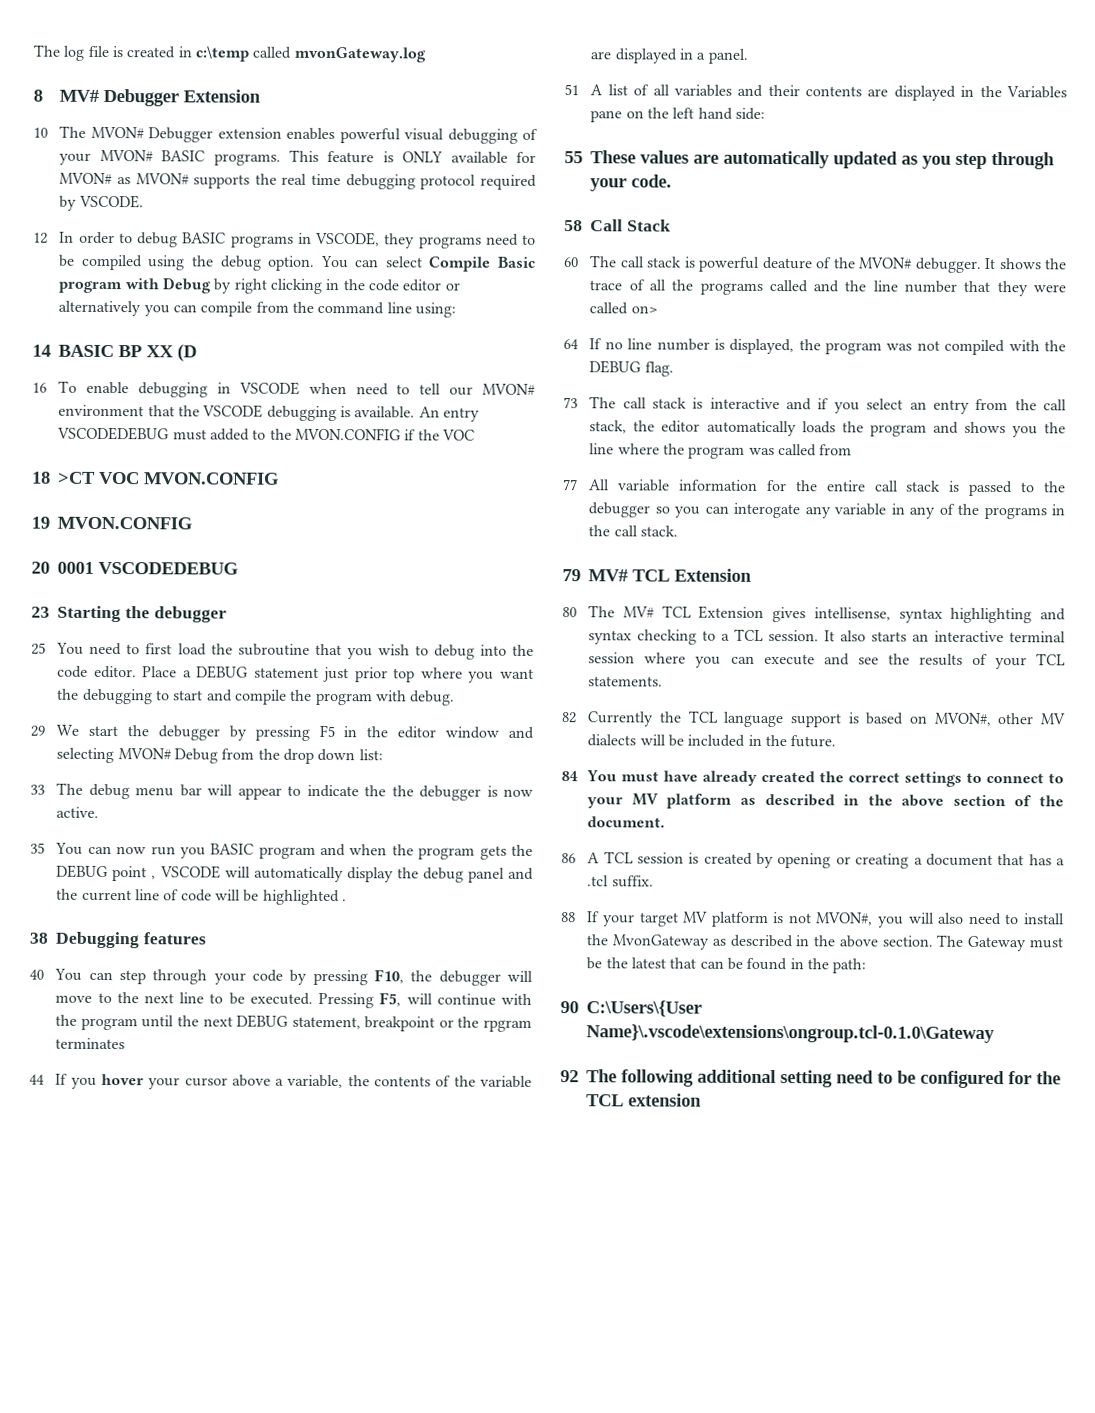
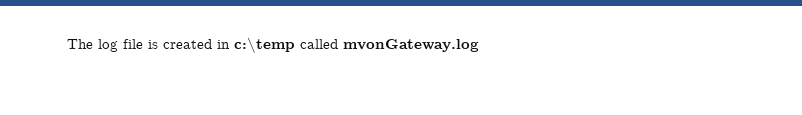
- 8 MV# Debugger Extension
- 10 The MVON# Debugger extension enables powerful visual debugging of your MVON# BASIC programs. This feature is ONLY available for MVON# as MVON# supports the real time debugging protocol required by VSCODE.
- 12 In order to debug BASIC programs in VSCODE, they programs need to be compiled using the debug option. You can select Compile Basic program with Debug by right clicking in the code editor or alternatively you can compile from the command line using:
- 14 BASIC BP XX (D
- 16 To enable debugging in VSCODE when need to tell our MVON# environment that the VSCODE debugging is available. An entry VSCODEDEBUG must added to the MVON.CONFIG if the VOC
- 18 >CT VOC MVON.CONFIG
- 19 MVON.CONFIG
- 20 0001 VSCODEDEBUG
- 23 Starting the debugger
- 25 You need to first load the subroutine that you wish to debug into the code editor. Place a DEBUG statement just prior top where you want the debugging to start and compile the program with debug.
- 29 We start the debugger by pressing F5 in the editor window and selecting MVON# Debug from the drop down list:
- 33 The debug menu bar will appear to indicate the the debugger is now active.
- 35 You can now run you BASIC program and when the program gets the DEBUG point , VSCODE will automatically display the debug panel and the current line of code will be highlighted .
- 38 Debugging features
- 40 You can step through your code by pressing F10, the debugger will move to the next line to be executed. Pressing F5, will continue with the program until the next DEBUG statement, breakpoint or the rpgram terminates
- 44 If you hover your cursor above a variable, the contents of the variable are displayed in a panel.
- 51 A list of all variables and their contents are displayed in the Variables pane on the left hand side:
- 55 These values are automatically updated as you step through your code.
- 58 Call Stack
- 60 The call stack is powerful deature of the MVON# debugger. It shows the trace of all the programs called and the line number that they were called on>
- 64 If no line number is displayed, the program was not compiled with the DEBUG flag.
- 73 The call stack is interactive and if you select an entry from the call stack, the editor automatically loads the program and shows you the line where the program was called from
- 77 All variable information for the entire call stack is passed to the debugger so you can interogate any variable in any of the programs in the call stack.
- 79 MV# TCL Extension
- 80 The MV# TCL Extension gives intellisense, syntax highlighting and syntax checking to a TCL session. It also starts an interactive terminal session where you can execute and see the results of your TCL statements.
- 82 Currently the TCL language support is based on MVON#, other MV dialects will be included in the future.
- 84 You must have already created the correct settings to connect to your MV platform as described in the above section of the document.
- 86 A TCL session is created by opening or creating a document that has a .tcl suffix.
- 88 If your target MV platform is not MVON#, you will also need to install the MvonGateway as described in the above section. The Gateway must be the latest that can be found in the path:
- 90 C:\Users\{User Name}\.vscode\extensions\ongroup.tcl-0.1.0\Gateway
- 92 The following additional setting need to be configured for the TCL extension

